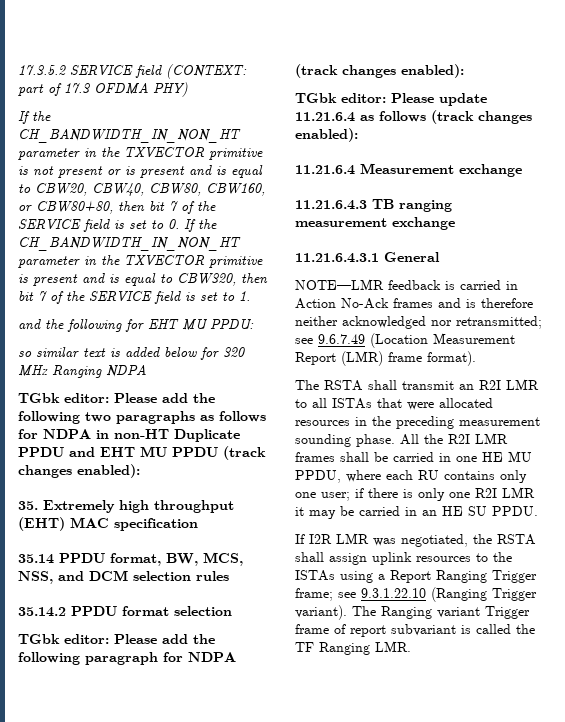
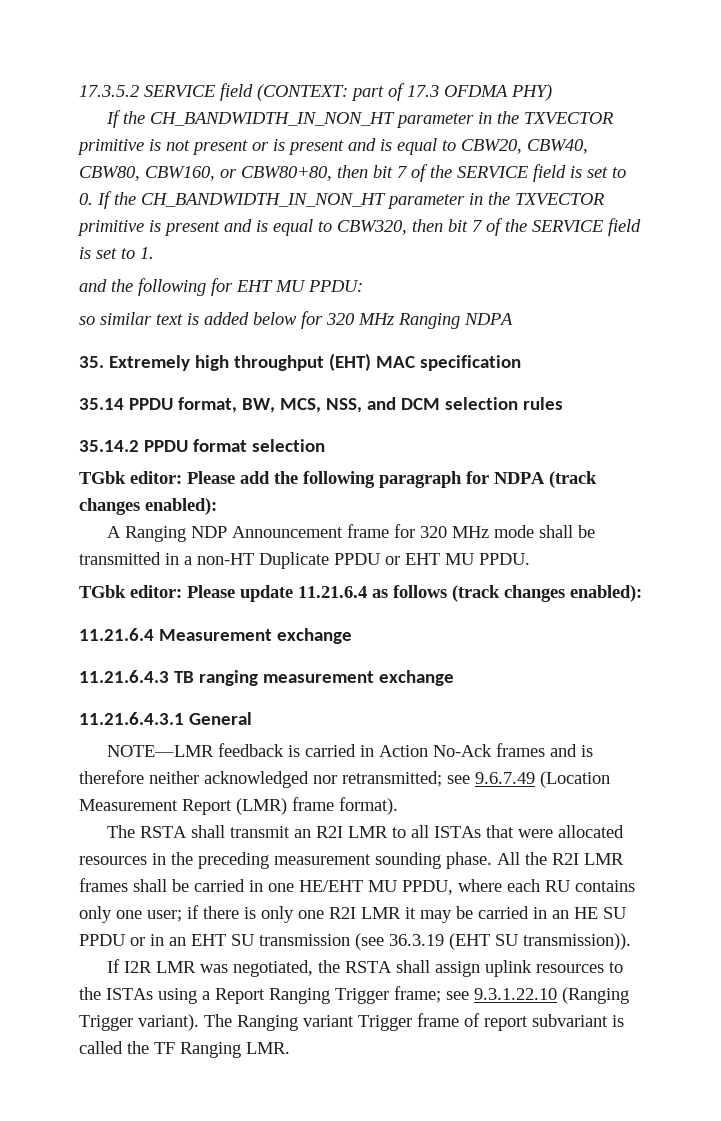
- TGbk editor: Please add the following two paragraphs as follows for NDPA in non-HT Duplicate PPDU and EHT MU PPDU (track changes enabled):
+ A Ranging NDP Announcement frame for 320 MHz mode shall be transmitted in a non-HT Duplicate PPDU or EHT MU PPDU.
- All the R2I LMR frames shall be carried in one HE MU PPDU, where each RU contains only one user; if there is only one R2I LMR it may be carried in an HE SU PPDU.
+ All the R2I LMR frames shall be carried in one HE/EHT MU PPDU, where each RU contains only one user; if there is only one R2I LMR it may be carried in an HE SU PPDU or in an EHT SU transmission (see 36.3.19 (EHT SU transmission)).

